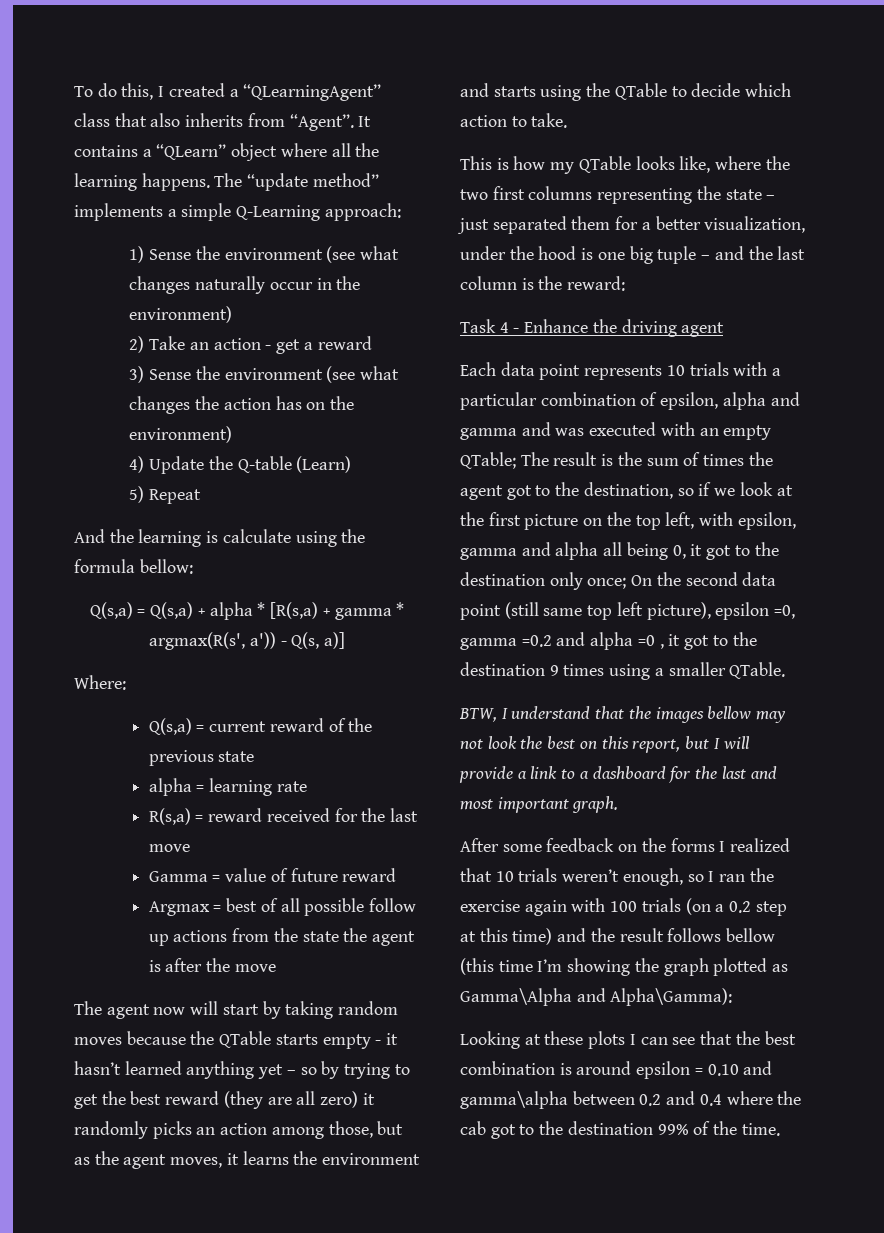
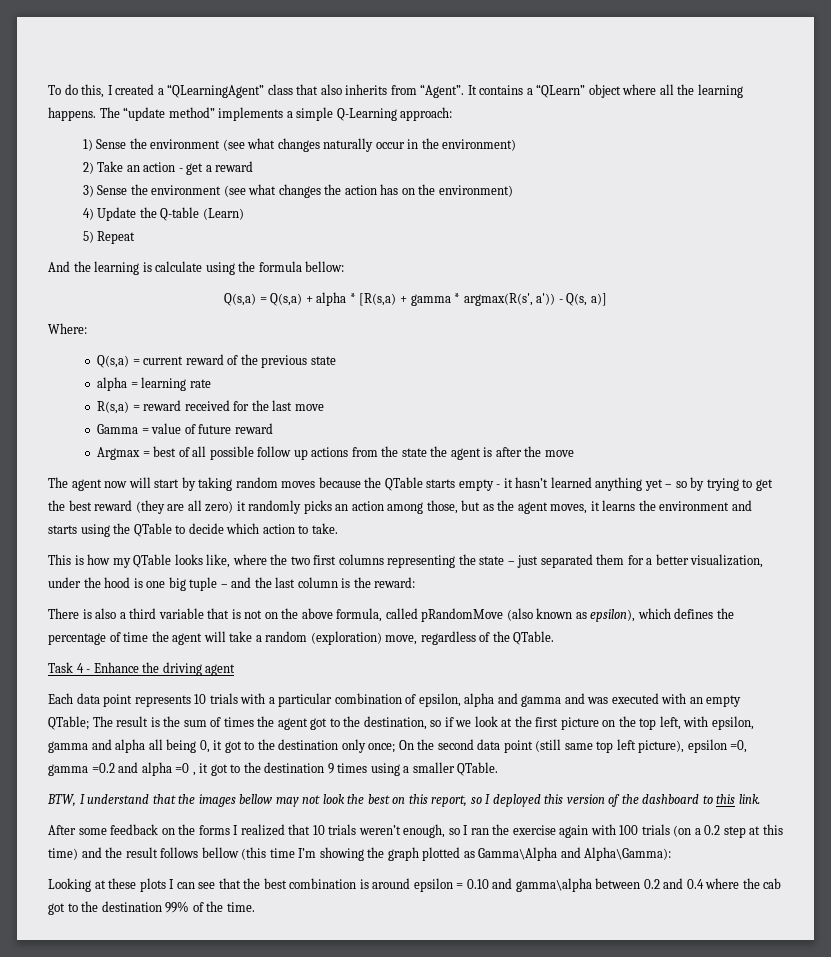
+ There is also a third variable that is not on the above formula, called pRandomMove (also known as epsilon), which defines the percentage of time the agent will take a random (exploration) move, regardless of the QTable.
- BTW, I understand that the images bellow may not look the best on this report, but I will provide a link to a dashboard for the last and most important graph.
+ BTW, I understand that the images bellow may not look the best on this report, so I deployed this version of the dashboard to this link.

